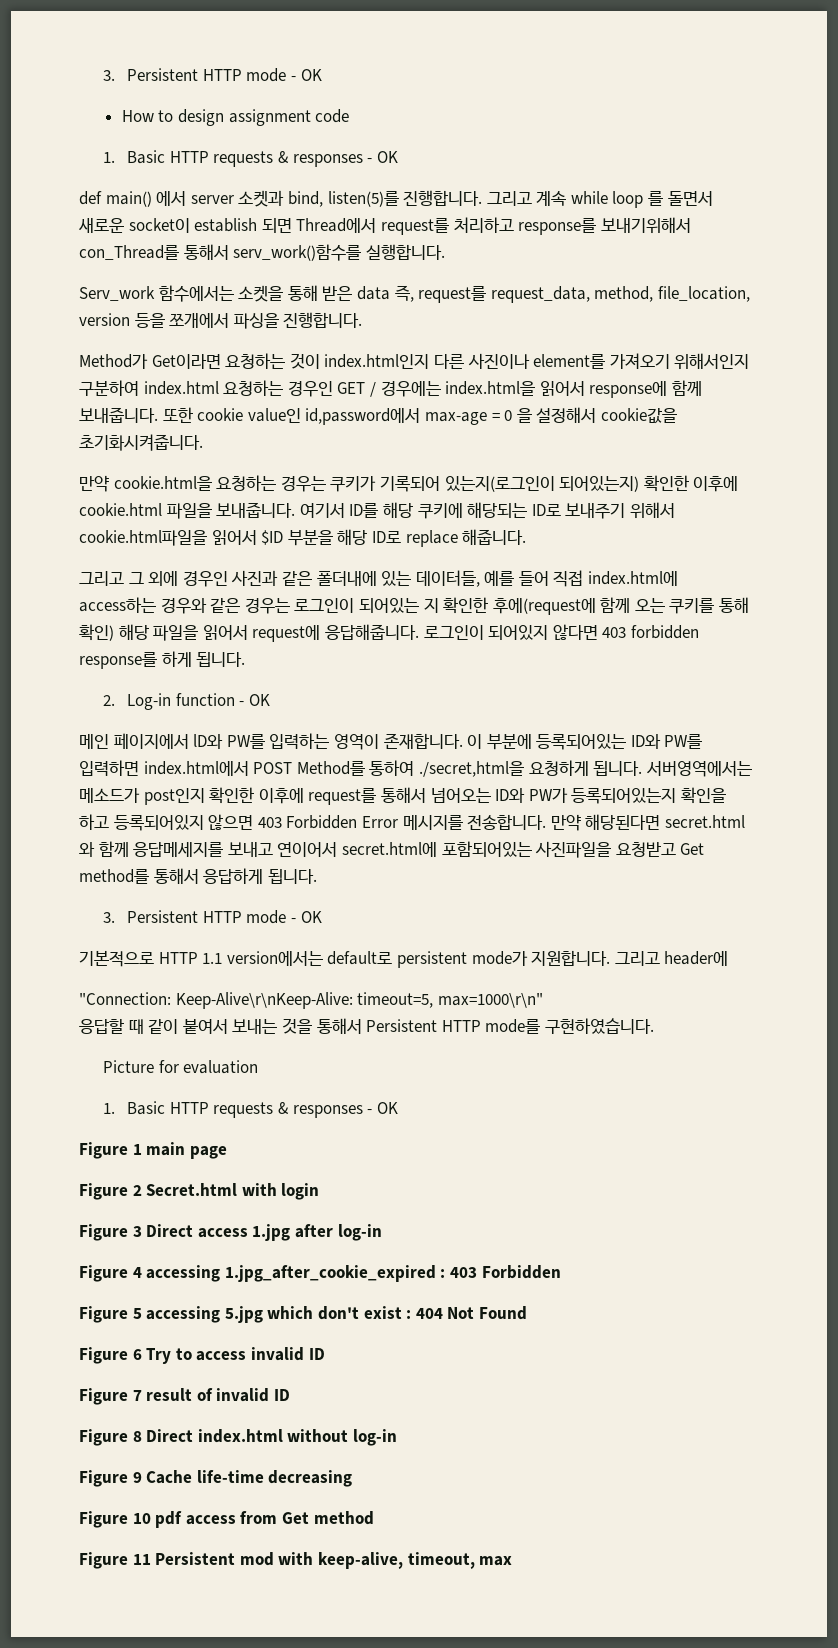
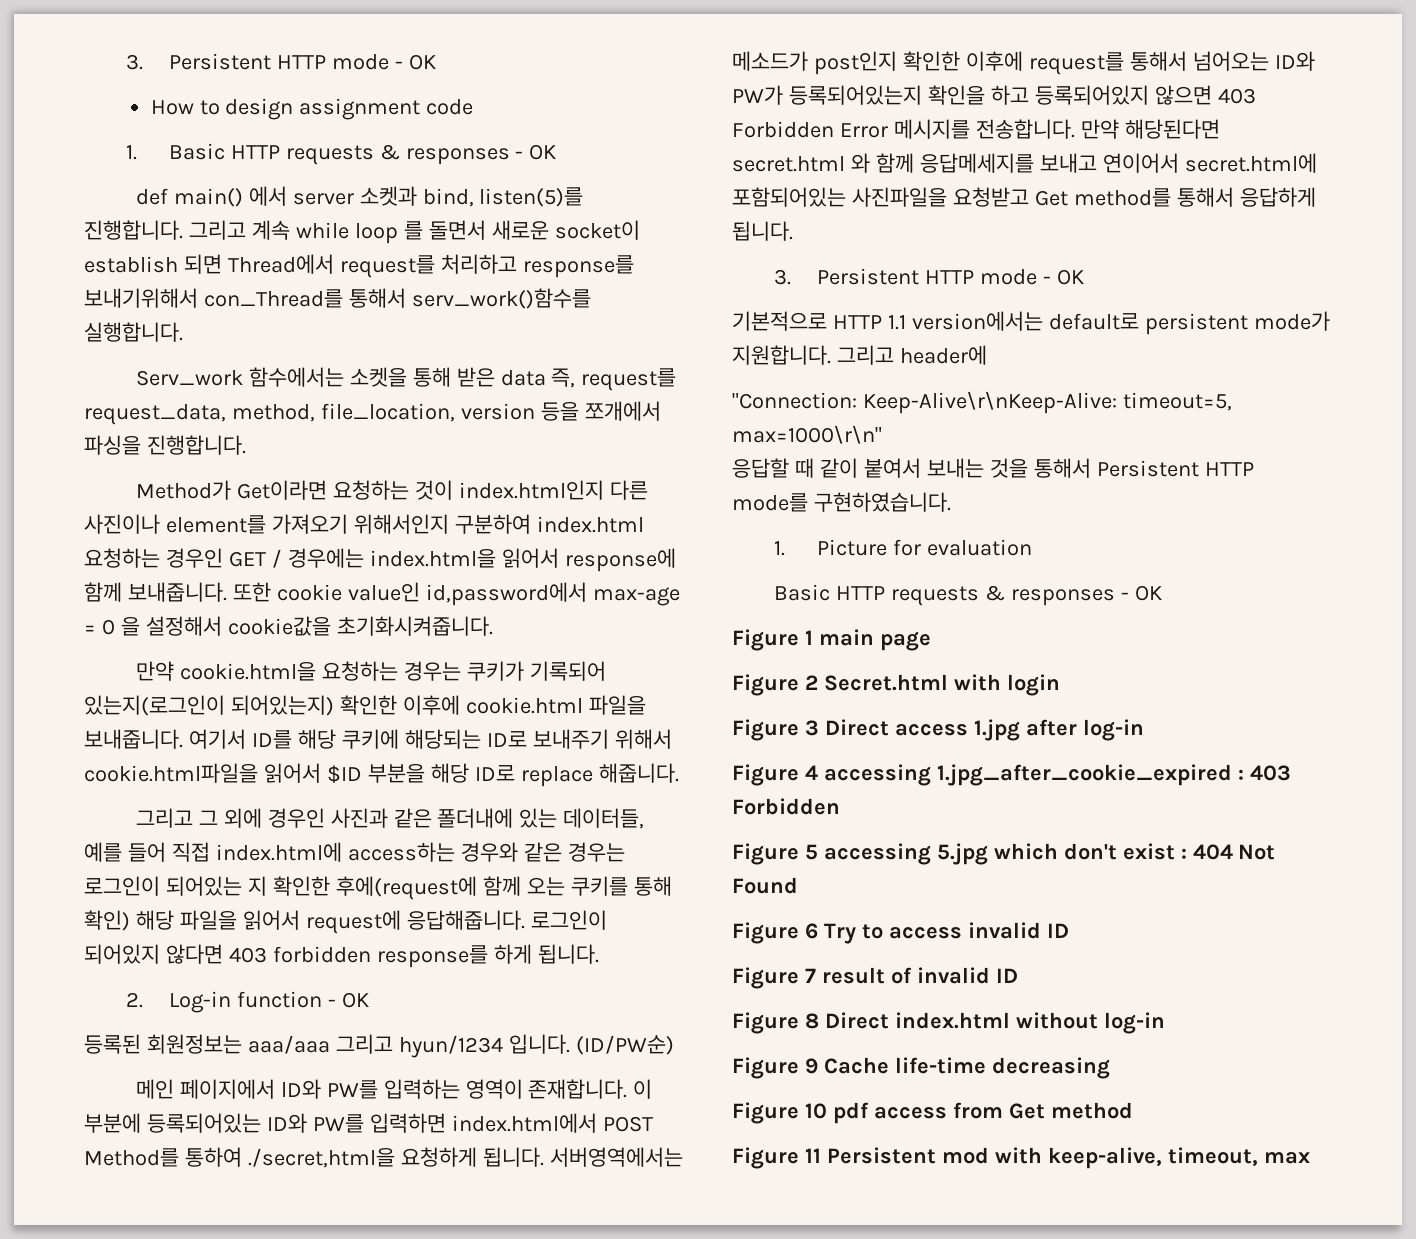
+ 등록된 회원정보는 aaa/aaa 그리고 hyun/1234 입니다. (ID/PW순)
- Picture for evaluation
- 1. Basic HTTP requests & responses - OK
+ 1. Picture for evaluation
+ Basic HTTP requests & responses - OK

